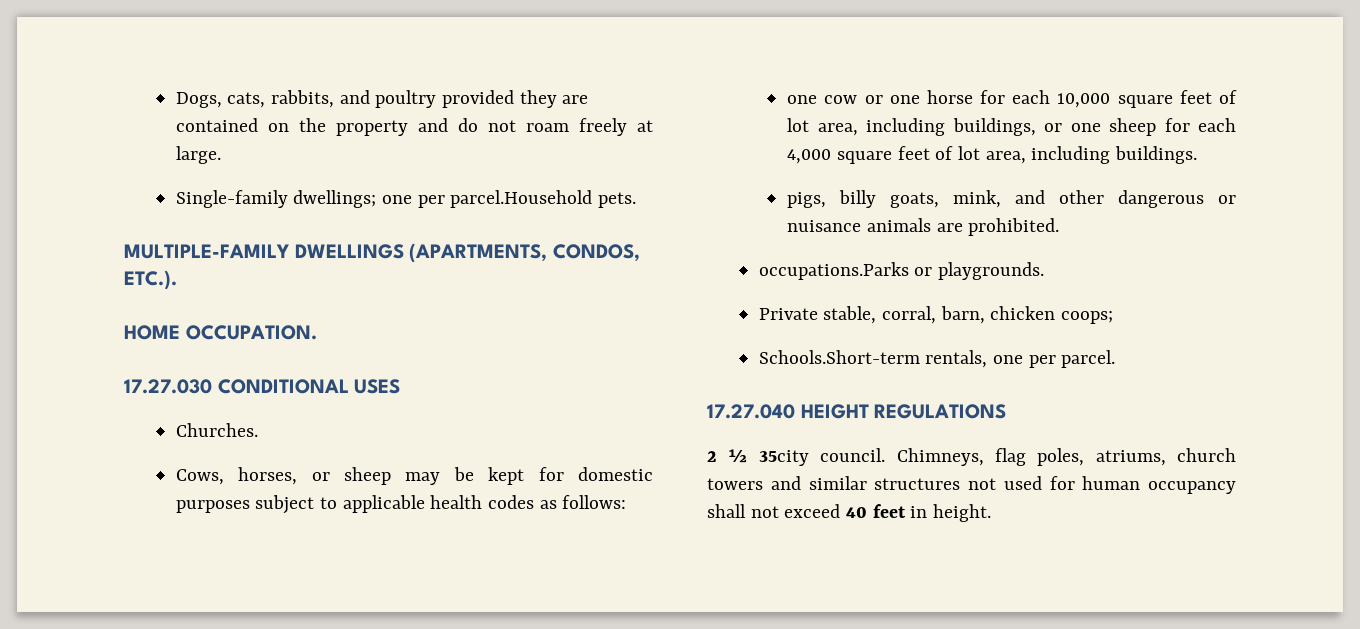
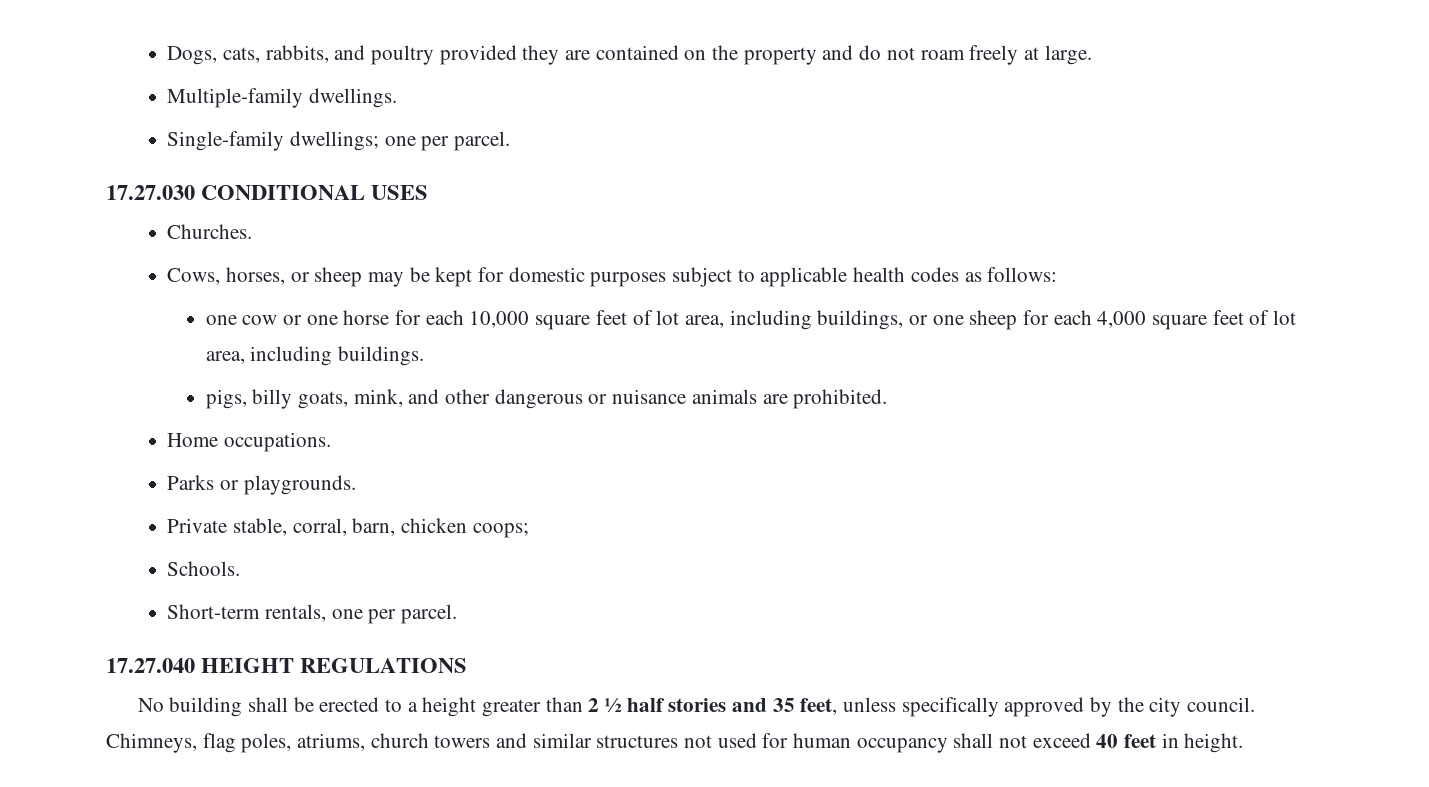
+ Multiple-family dwellings.
- Single-family dwellings; one per parcel.Household pets.
- MULTIPLE-FAMILY DWELLINGS (APARTMENTS, CONDOS, ETC.).
- HOME OCCUPATION.
+ Single-family dwellings; one per parcel.
- occupations.Parks or playgrounds.
+ Home occupations.
+ Parks or playgrounds.
- Schools.Short-term rentals, one per parcel.
+ Schools.
+ Short-term rentals, one per parcel.
- 2 ½ 35city council.
+ No building shall be erected to a height greater than 2 ½ half stories and 35 feet, unless specifically approved by the city council.

